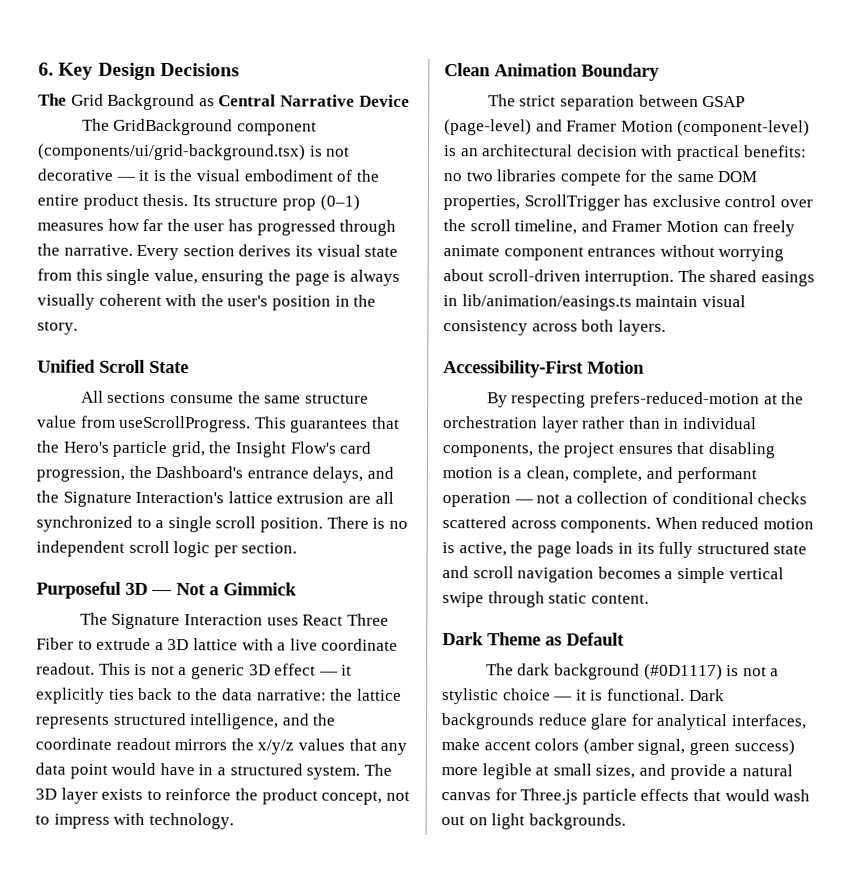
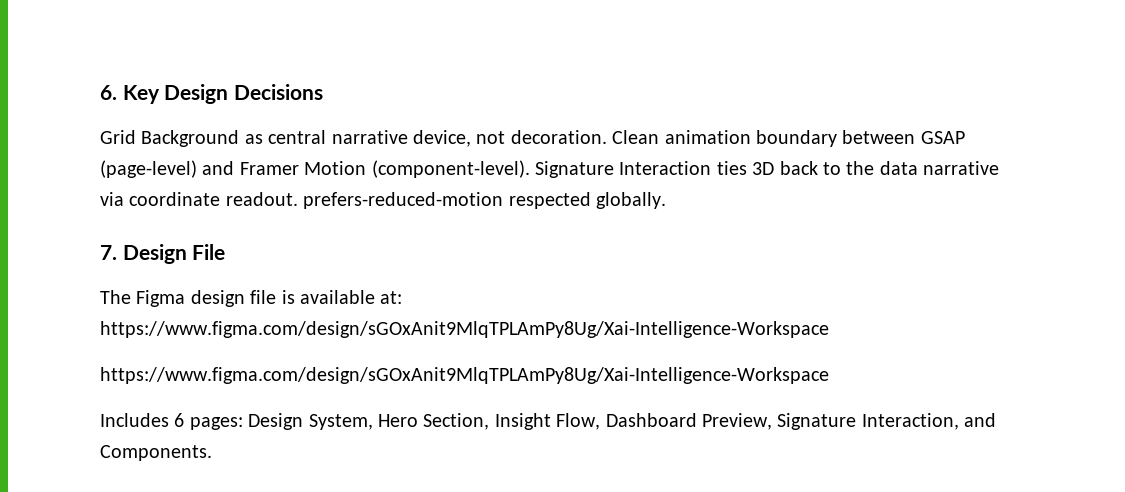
- The Grid Background as Central Narrative Device
- The GridBackground component (components/ui/grid-background.tsx) is not decorative — it is the visual embodiment of the entire product thesis. Its structure prop (0–1) measures how far the user has progressed through the narrative. Every section derives its visual state from this single value, ensuring the page is always visually coherent with the user's position in the story.
- Unified Scroll State
- All sections consume the same structure value from useScrollProgress. This guarantees that the Hero's particle grid, the Insight Flow's card progression, the Dashboard's entrance delays, and the Signature Interaction's lattice extrusion are all synchronized to a single scroll position. There is no independent scroll logic per section.
- Purposeful 3D — Not a Gimmick
- The Signature Interaction uses React Three Fiber to extrude a 3D lattice with a live coordinate readout. This is not a generic 3D effect — it explicitly ties back to the data narrative: the lattice represents structured intelligence, and the coordinate readout mirrors the x/y/z values that any data point would have in a structured system. The 3D layer exists to reinforce the product concept, not to impress with technology.
- Clean Animation Boundary
- The strict separation between GSAP (page-level) and Framer Motion (component-level) is an architectural decision with practical benefits: no two libraries compete for the same DOM properties, ScrollTrigger has exclusive control over the scroll timeline, and Framer Motion can freely animate component entrances without worrying about scroll-driven interruption. The shared easings in lib/animation/easings.ts maintain visual consistency across both layers.
- Accessibility-First Motion
- By respecting prefers-reduced-motion at the orchestration layer rather than in individual components, the project ensures that disabling motion is a clean, complete, and performant operation — not a collection of conditional checks scattered across components. When reduced motion is active, the page loads in its fully structured state and scroll navigation becomes a simple vertical swipe through static content.
- Dark Theme as Default
- The dark background (#0D1117) is not a stylistic choice — it is functional. Dark backgrounds reduce glare for analytical interfaces, make accent colors (amber signal, green success) more legible at small sizes, and provide a natural canvas for Three.js particle effects that would wash out on light backgrounds.
+ Grid Background as central narrative device, not decoration. Clean animation boundary between GSAP (page-level) and Framer Motion (component-level). Signature Interaction ties 3D back to the data narrative via coordinate readout. prefers-reduced-motion respected globally.
+ 7. Design File
+ The Figma design file is available at: https://www.figma.com/design/sGOxAnit9MlqTPLAmPy8Ug/Xai-Intelligence-Workspace
+ https://www.figma.com/design/sGOxAnit9MlqTPLAmPy8Ug/Xai-Intelligence-Workspace
+ Includes 6 pages: Design System, Hero Section, Insight Flow, Dashboard Preview, Signature Interaction, and Components.

